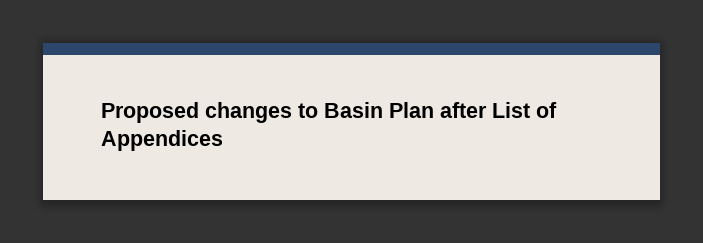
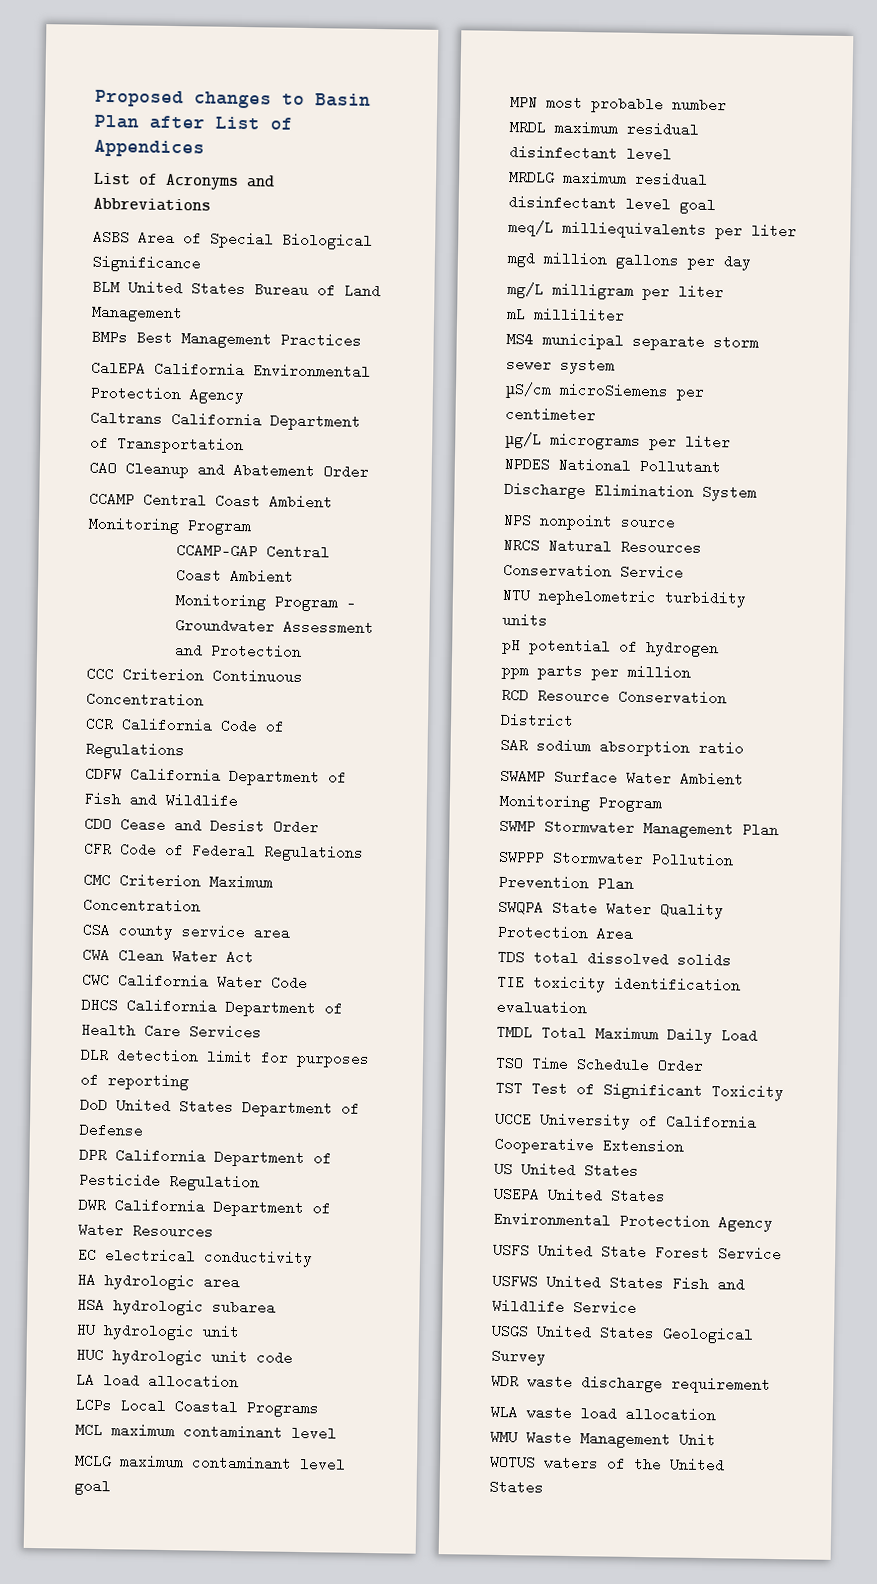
+ List of Acronyms and Abbreviations
+ ASBS Area of Special Biological Significance
+ BLM United States Bureau of Land Management
+ BMPs Best Management Practices
+ CalEPA California Environmental Protection Agency
+ Caltrans California Department of Transportation
+ CAO Cleanup and Abatement Order
+ CCAMP Central Coast Ambient Monitoring Program
+ CCAMP-GAP Central Coast Ambient Monitoring Program – Groundwater Assessment and Protection
+ CCC Criterion Continuous Concentration
+ CCR California Code of Regulations
+ CDFW California Department of Fish and Wildlife
+ CDO Cease and Desist Order
+ CFR Code of Federal Regulations
+ CMC Criterion Maximum Concentration
+ CSA county service area
+ CWA Clean Water Act
+ CWC California Water Code
+ DHCS California Department of Health Care Services
+ DLR detection limit for purposes of reporting
+ DoD United States Department of Defense
+ DPR California Department of Pesticide Regulation
+ DWR California Department of Water Resources
+ EC electrical conductivity
+ HA hydrologic area
+ HSA hydrologic subarea
+ HU hydrologic unit
+ HUC hydrologic unit code
+ LA load allocation
+ LCPs Local Coastal Programs
+ MCL maximum contaminant level
+ MCLG maximum contaminant level goal
+ MPN most probable number
+ MRDL maximum residual disinfectant level
+ MRDLG maximum residual disinfectant level goal
+ meq/L milliequivalents per liter
+ mgd million gallons per day
+ mg/L milligram per liter
+ mL milliliter
+ MS4 municipal separate storm sewer system
+ µS/cm microSiemens per centimeter
+ µg/L micrograms per liter
+ NPDES National Pollutant Discharge Elimination System
+ NPS nonpoint source
+ NRCS Natural Resources Conservation Service
+ NTU nephelometric turbidity units
+ pH potential of hydrogen
+ ppm parts per million
+ RCD Resource Conservation District
+ SAR sodium absorption ratio
+ SWAMP Surface Water Ambient Monitoring Program
+ SWMP Stormwater Management Plan
+ SWPPP Stormwater Pollution Prevention Plan
+ SWQPA State Water Quality Protection Area
+ TDS total dissolved solids
+ TIE toxicity identification evaluation
+ TMDL Total Maximum Daily Load
+ TSO Time Schedule Order
+ TST Test of Significant Toxicity
+ UCCE University of California Cooperative Extension
+ US United States
+ USEPA United States Environmental Protection Agency
+ USFS United State Forest Service
+ USFWS United States Fish and Wildlife Service
+ USGS United States Geological Survey
+ WDR waste discharge requirement
+ WLA waste load allocation
+ WMU Waste Management Unit
+ WOTUS waters of the United States

